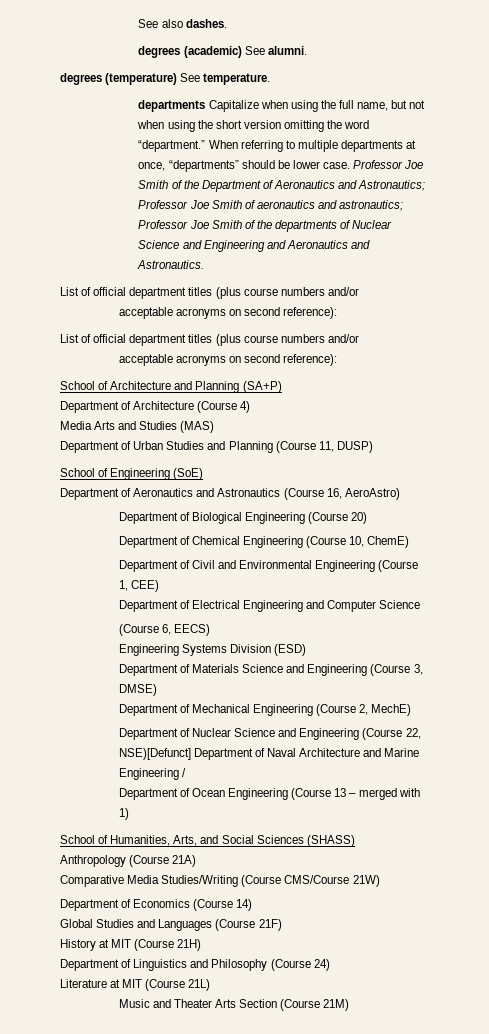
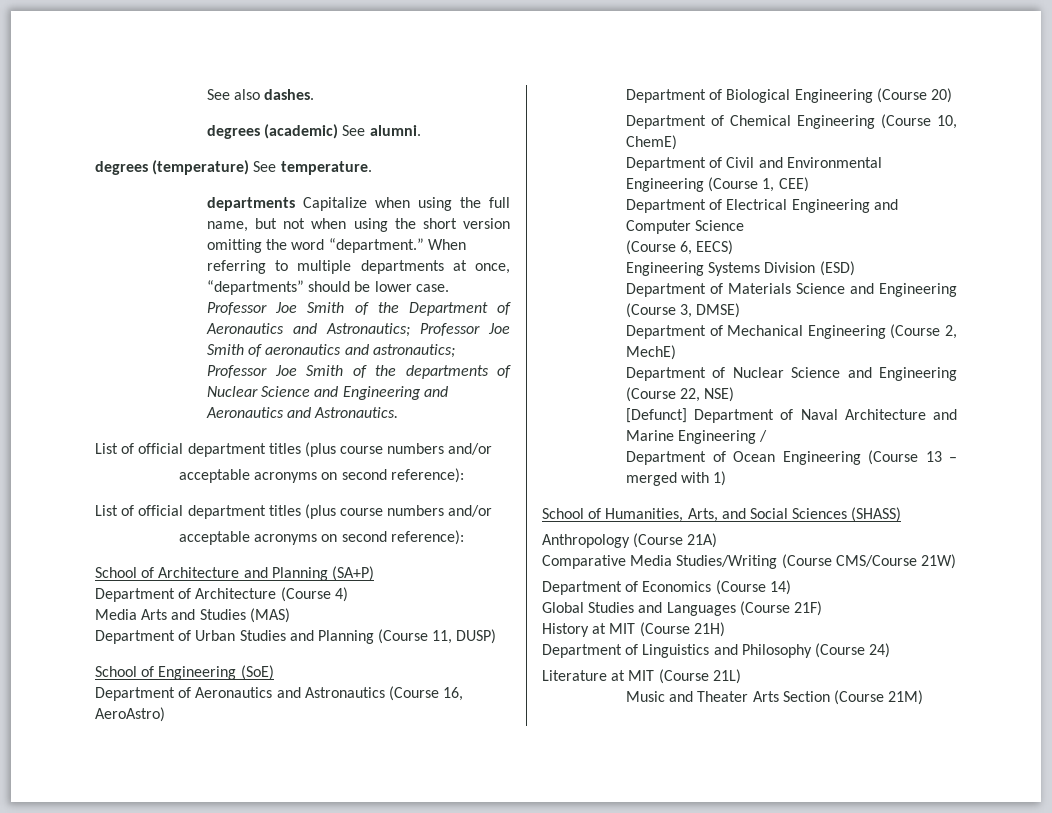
- Department of Nuclear Science and Engineering (Course 22, NSE)[Defunct] Department of Naval Architecture and Marine Engineering /
+ Department of Nuclear Science and Engineering (Course 22, NSE)
+ [Defunct] Department of Naval Architecture and Marine Engineering /

